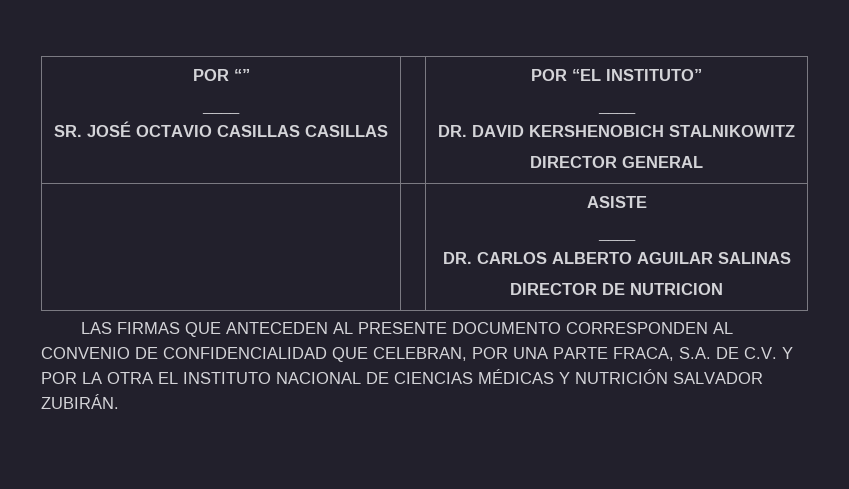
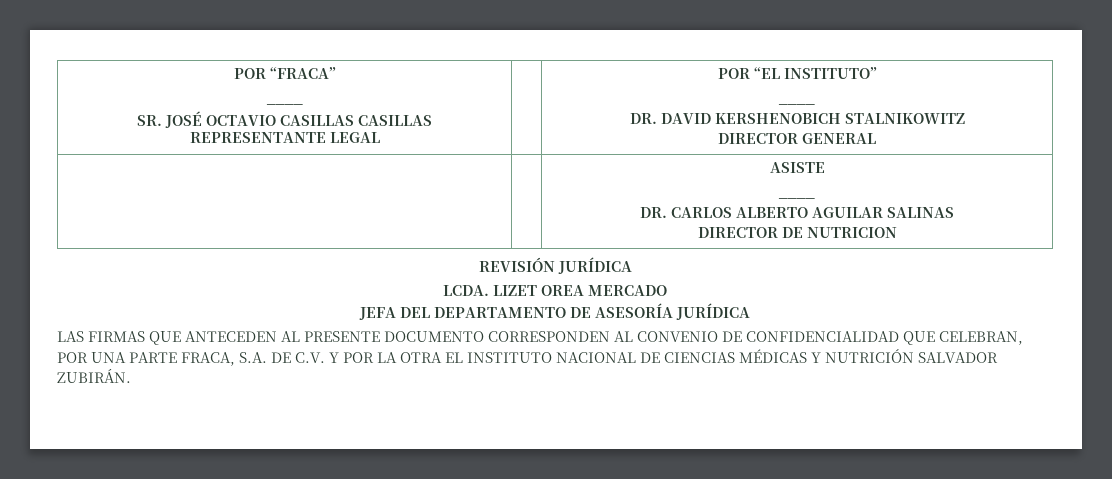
- POR “”
+ POR “FRACA”
  ____
- SR. JOSÉ OCTAVIO CASILLAS CASILLAS | | POR “EL INSTITUTO”
+ SR. JOSÉ OCTAVIO CASILLAS CASILLAS
+ REPRESENTANTE LEGAL | | POR “EL INSTITUTO”
+ REVISIÓN JURÍDICA
+ LCDA. LIZET OREA MERCADO
+ JEFA DEL DEPARTAMENTO DE ASESORÍA JURÍDICA

